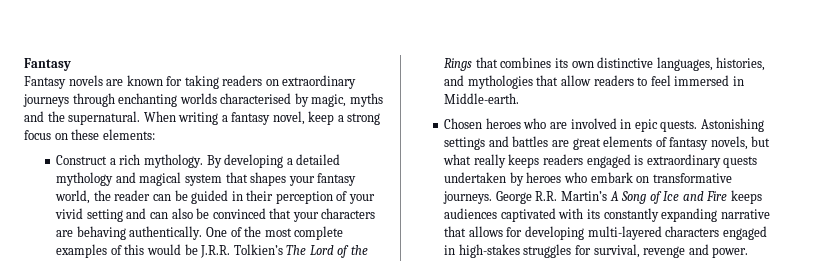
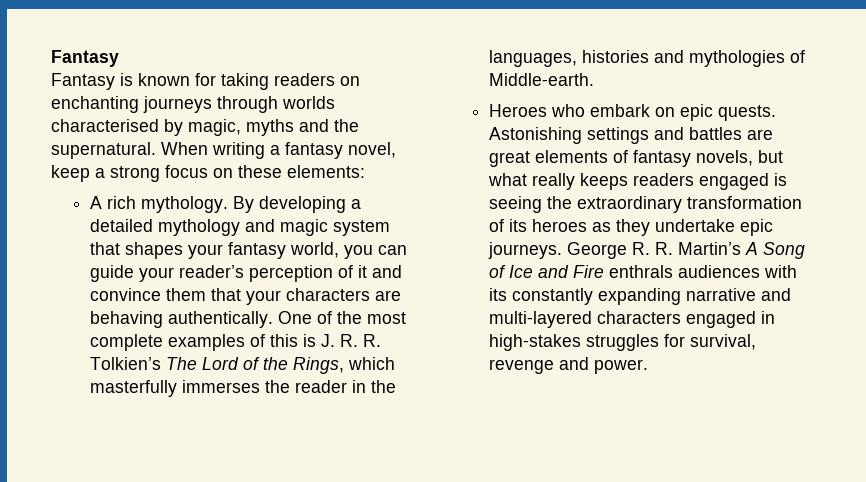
- Fantasy novels are known for taking readers on extraordinary journeys through enchanting worlds characterised by magic, myths and the supernatural.
+ Fantasy is known for taking readers on enchanting journeys through worlds characterised by magic, myths and the supernatural.
- Construct a rich mythology.
+ A rich mythology.
- By developing a detailed mythology and magical system that shapes your fantasy world, the reader can be guided in their perception of your vivid setting and can also be convinced that your characters are behaving authentically.
+ By developing a detailed mythology and magic system that shapes your fantasy world, you can guide your reader’s perception of it and convince them that your characters are behaving authentically.
- One of the most complete examples of this would be J.R.R. Tolkien’s The Lord of the Rings that combines its own distinctive languages, histories, and mythologies that allow readers to feel immersed in Middle-earth.
- Chosen heroes who are involved in epic quests.
+ One of the most complete examples of this is J. R. R. Tolkien’s The Lord of the Rings, which masterfully immerses the reader in the languages, histories and mythologies of Middle-earth.
+ Heroes who embark on epic quests.
- Astonishing settings and battles are great elements of fantasy novels, but what really keeps readers engaged is extraordinary quests undertaken by heroes who embark on transformative journeys. George R.R. Martin’s A Song of Ice and Fire keeps audiences captivated with its constantly expanding narrative that allows for developing multi-layered characters engaged in high-stakes struggles for survival, revenge and power.
+ Astonishing settings and battles are great elements of fantasy novels, but what really keeps readers engaged is seeing the extraordinary transformation of its heroes as they undertake epic journeys. George R. R. Martin’s A Song of Ice and Fire enthrals audiences with its constantly expanding narrative and multi-layered characters engaged in high-stakes struggles for survival, revenge and power.

